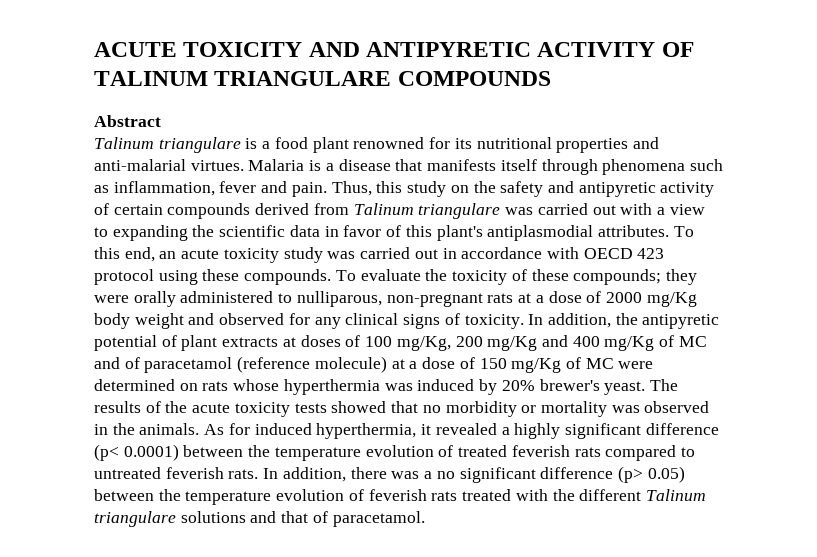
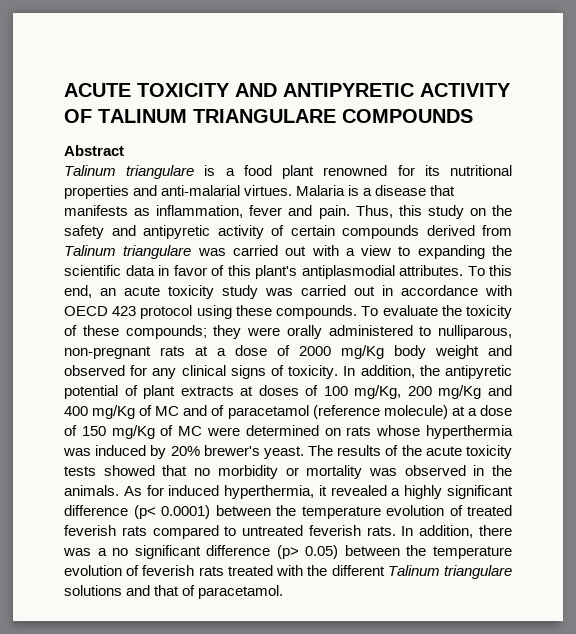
- Malaria is a disease that manifests itself through phenomena such as inflammation, fever and pain.
+ Malaria is a disease that manifests as inflammation, fever and pain.

